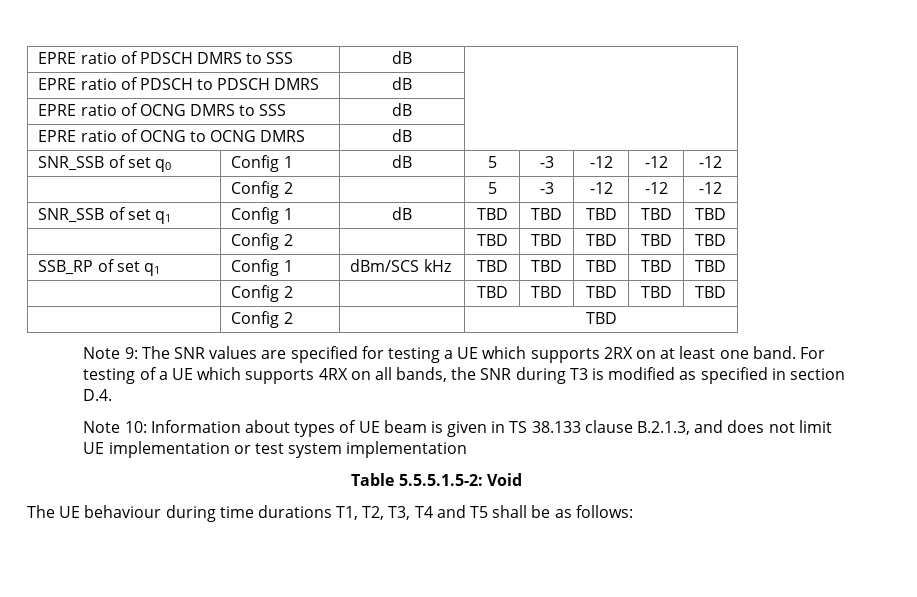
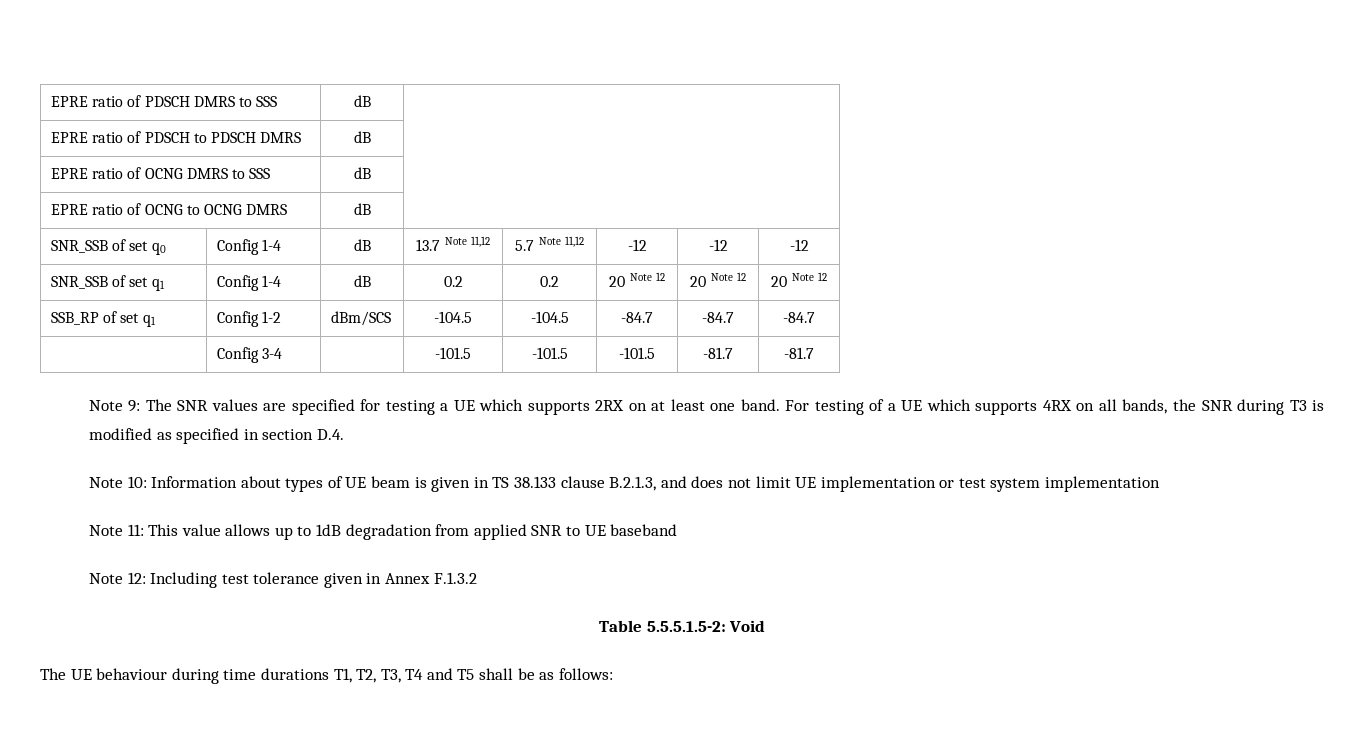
- SNR_SSB of set q0 | Config 1 | dB | 5 | -3 | -12 | -12 | -12
- | Config 2 | | 5 | -3 | -12 | -12 | -12
+ SNR_SSB of set q0 | Config 1-4 | dB | 13.7 Note 11,12 | 5.7 Note 11,12 | -12 | -12 | -12
- SNR_SSB of set q1 | Config 1 | dB | TBD | TBD | TBD | TBD | TBD
- | Config 2 | | TBD | TBD | TBD | TBD | TBD
+ SNR_SSB of set q1 | Config 1-4 | dB | 0.2 | 0.2 | 20 Note 12 | 20 Note 12 | 20 Note 12
- SSB_RP of set q1 | Config 1 | dBm/SCS kHz | TBD | TBD | TBD | TBD | TBD
- | Config 2 | | TBD | TBD | TBD | TBD | TBD
- | Config 2 | | TBD
+ SSB_RP of set q1 | Config 1-2 | dBm/SCS | -104.5 | -104.5 | -84.7 | -84.7 | -84.7
+ | Config 3-4 | | -101.5 | -101.5 | -101.5 | -81.7 | -81.7
+ Note 11: This value allows up to 1dB degradation from applied SNR to UE baseband
+ Note 12: Including test tolerance given in Annex F.1.3.2

